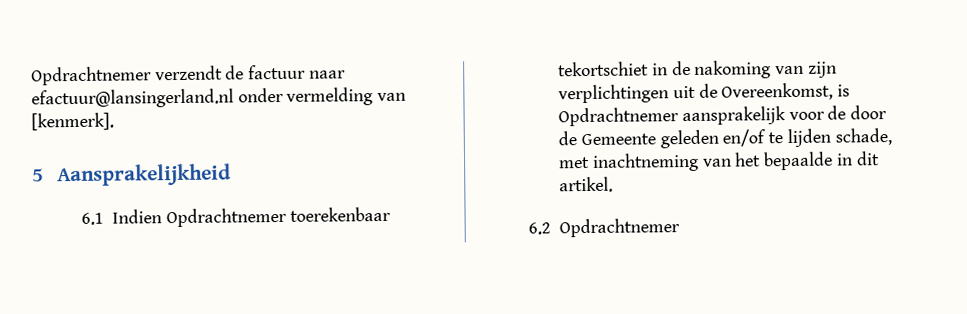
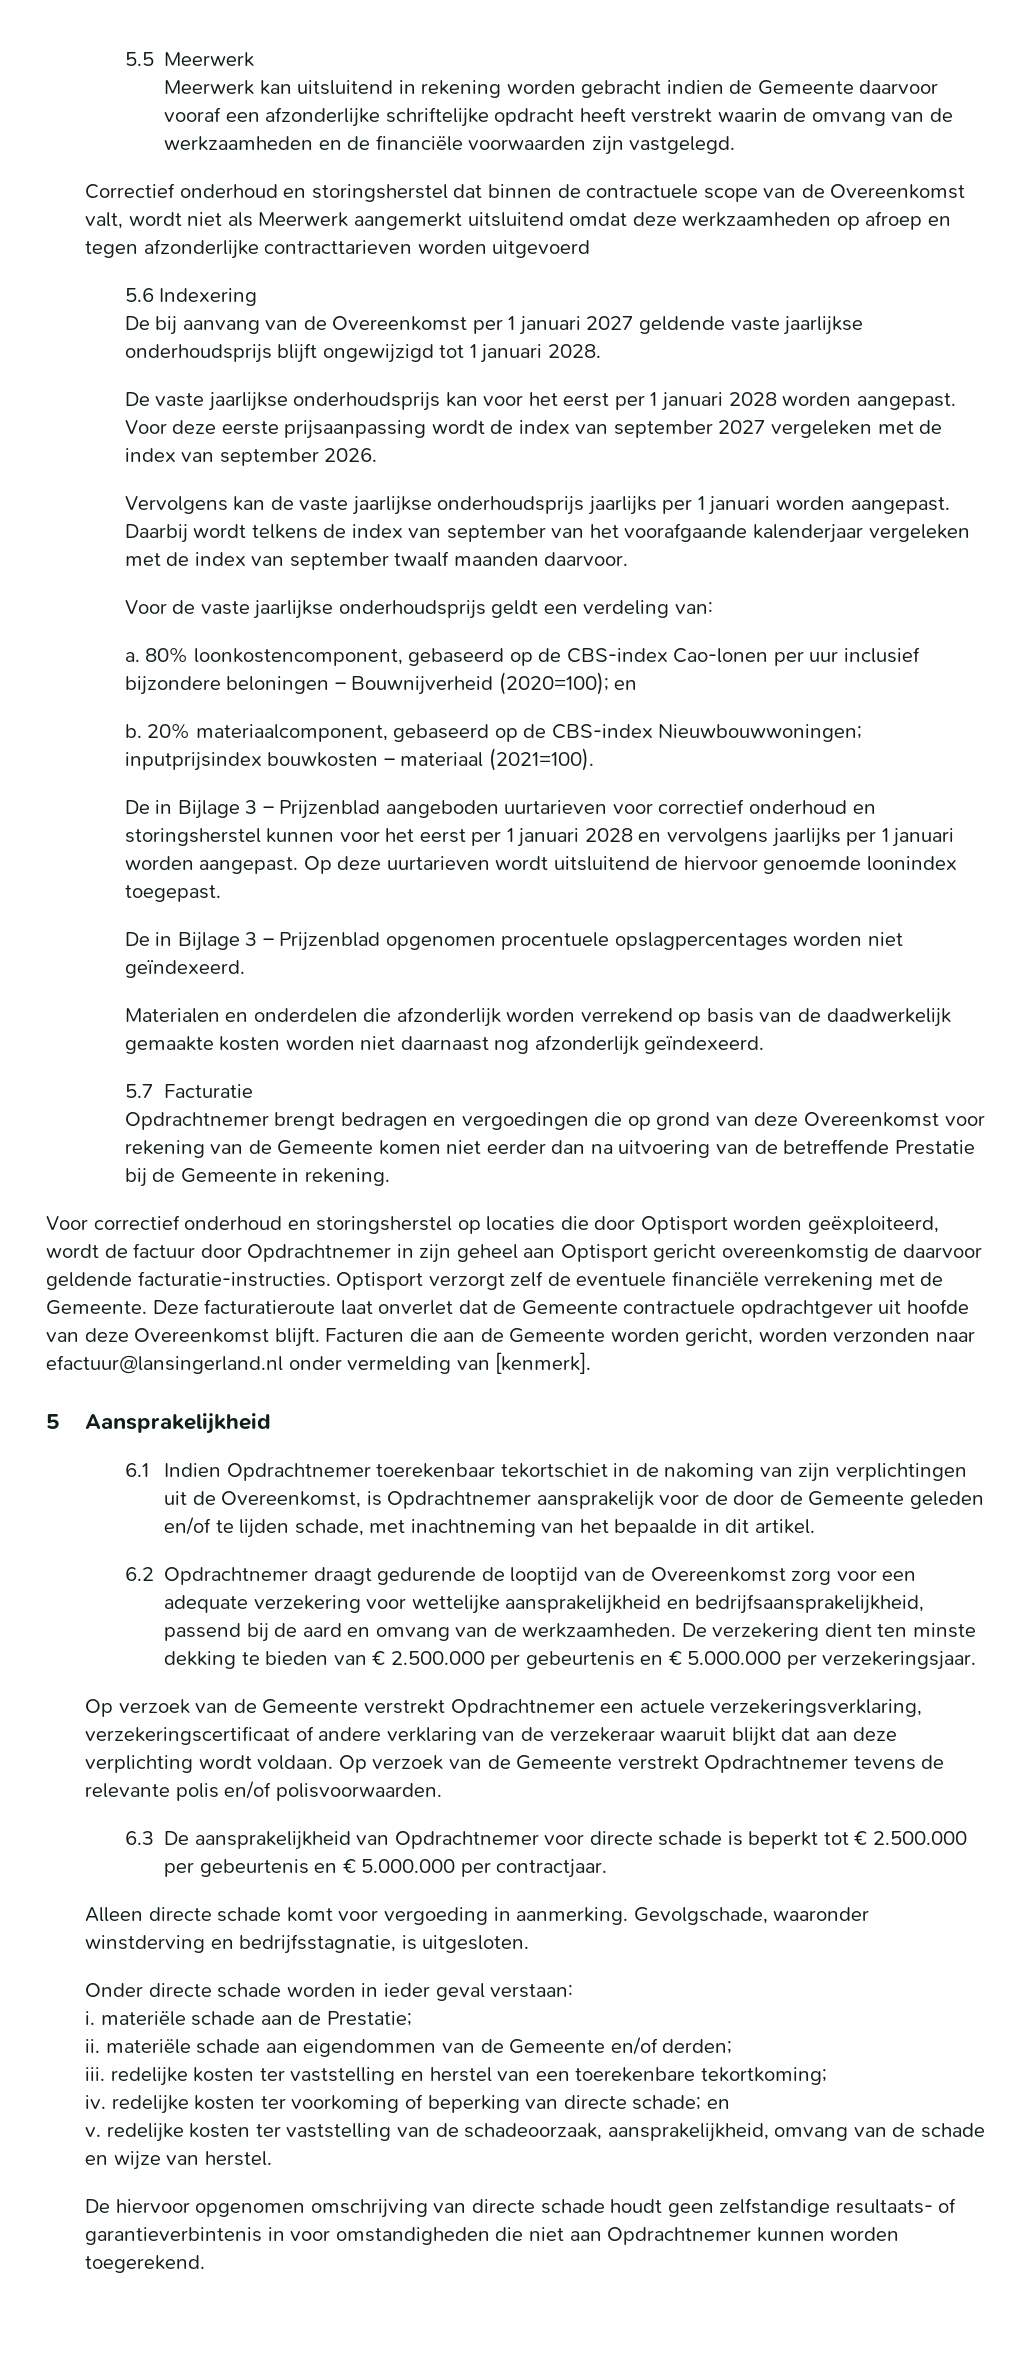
- Opdrachtnemer verzendt de factuur naar efactuur@lansingerland.nl onder vermelding van [kenmerk].
+ 5.5 Meerwerk
+ Meerwerk kan uitsluitend in rekening worden gebracht indien de Gemeente daarvoor vooraf een afzonderlijke schriftelijke opdracht heeft verstrekt waarin de omvang van de werkzaamheden en de financiële voorwaarden zijn vastgelegd.
+ Correctief onderhoud en storingsherstel dat binnen de contractuele scope van de Overeenkomst valt, wordt niet als Meerwerk aangemerkt uitsluitend omdat deze werkzaamheden op afroep en tegen afzonderlijke contracttarieven worden uitgevoerd
+ 5.6 Indexering
+ De bij aanvang van de Overeenkomst per 1 januari 2027 geldende vaste jaarlijkse onderhoudsprijs blijft ongewijzigd tot 1 januari 2028.
+ De vaste jaarlijkse onderhoudsprijs kan voor het eerst per 1 januari 2028 worden aangepast. Voor deze eerste prijsaanpassing wordt de index van september 2027 vergeleken met de index van september 2026.
+ Vervolgens kan de vaste jaarlijkse onderhoudsprijs jaarlijks per 1 januari worden aangepast. Daarbij wordt telkens de index van september van het voorafgaande kalenderjaar vergeleken met de index van september twaalf maanden daarvoor.
+ Voor de vaste jaarlijkse onderhoudsprijs geldt een verdeling van:
+ a. 80% loonkostencomponent, gebaseerd op de CBS-index Cao-lonen per uur inclusief bijzondere beloningen – Bouwnijverheid (2020=100); en
+ b. 20% materiaalcomponent, gebaseerd op de CBS-index Nieuwbouwwoningen; inputprijsindex bouwkosten – materiaal (2021=100).
+ De in Bijlage 3 – Prijzenblad aangeboden uurtarieven voor correctief onderhoud en storingsherstel kunnen voor het eerst per 1 januari 2028 en vervolgens jaarlijks per 1 januari worden aangepast. Op deze uurtarieven wordt uitsluitend de hiervoor genoemde loonindex toegepast.
+ De in Bijlage 3 – Prijzenblad opgenomen procentuele opslagpercentages worden niet geïndexeerd.
+ Materialen en onderdelen die afzonderlijk worden verrekend op basis van de daadwerkelijk gemaakte kosten worden niet daarnaast nog afzonderlijk geïndexeerd.
+ 5.7 Facturatie
+ Opdrachtnemer brengt bedragen en vergoedingen die op grond van deze Overeenkomst voor rekening van de Gemeente komen niet eerder dan na uitvoering van de betreffende Prestatie bij de Gemeente in rekening.
+ Voor correctief onderhoud en storingsherstel op locaties die door Optisport worden geëxploiteerd, wordt de factuur door Opdrachtnemer in zijn geheel aan Optisport gericht overeenkomstig de daarvoor geldende facturatie-instructies. Optisport verzorgt zelf de eventuele financiële verrekening met de Gemeente. Deze facturatieroute laat onverlet dat de Gemeente contractuele opdrachtgever uit hoofde van deze Overeenkomst blijft. Facturen die aan de Gemeente worden gericht, worden verzonden naar efactuur@lansingerland.nl onder vermelding van [kenmerk].
- 6.2 Opdrachtnemer
+ 6.2 Opdrachtnemer draagt gedurende de looptijd van de Overeenkomst zorg voor een adequate verzekering voor wettelijke aansprakelijkheid en bedrijfsaansprakelijkheid, passend bij de aard en omvang van de werkzaamheden. De verzekering dient ten minste dekking te bieden van € 2.500.000 per gebeurtenis en € 5.000.000 per verzekeringsjaar.
+ Op verzoek van de Gemeente verstrekt Opdrachtnemer een actuele verzekeringsverklaring, verzekeringscertificaat of andere verklaring van de verzekeraar waaruit blijkt dat aan deze verplichting wordt voldaan. Op verzoek van de Gemeente verstrekt Opdrachtnemer tevens de relevante polis en/of polisvoorwaarden.
+ 6.3 De aansprakelijkheid van Opdrachtnemer voor directe schade is beperkt tot € 2.500.000 per gebeurtenis en € 5.000.000 per contractjaar.
+ Alleen directe schade komt voor vergoeding in aanmerking. Gevolgschade, waaronder winstderving en bedrijfsstagnatie, is uitgesloten.
+ Onder directe schade worden in ieder geval verstaan:
+ i. materiële schade aan de Prestatie;
+ ii. materiële schade aan eigendommen van de Gemeente en/of derden;
+ iii. redelijke kosten ter vaststelling en herstel van een toerekenbare tekortkoming;
+ iv. redelijke kosten ter voorkoming of beperking van directe schade; en
+ v. redelijke kosten ter vaststelling van de schadeoorzaak, aansprakelijkheid, omvang van de schade en wijze van herstel.
+ De hiervoor opgenomen omschrijving van directe schade houdt geen zelfstandige resultaats- of garantieverbintenis in voor omstandigheden die niet aan Opdrachtnemer kunnen worden toegerekend.

